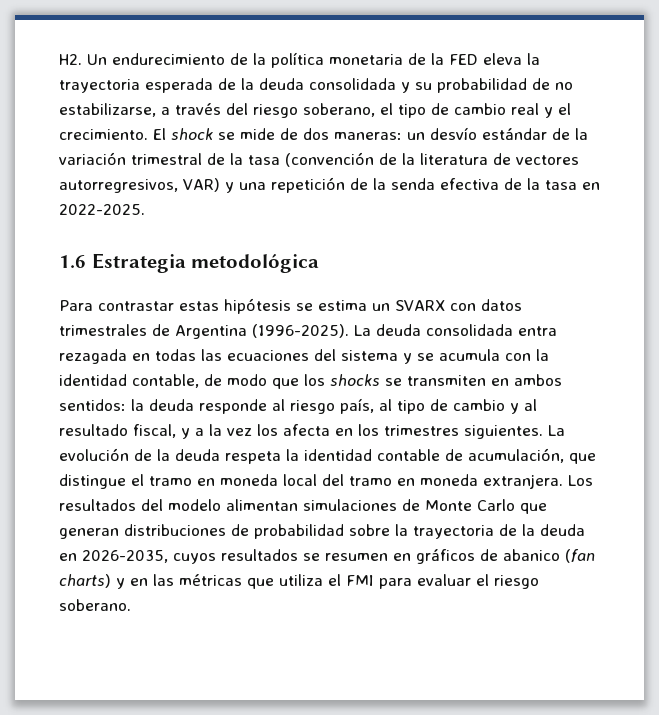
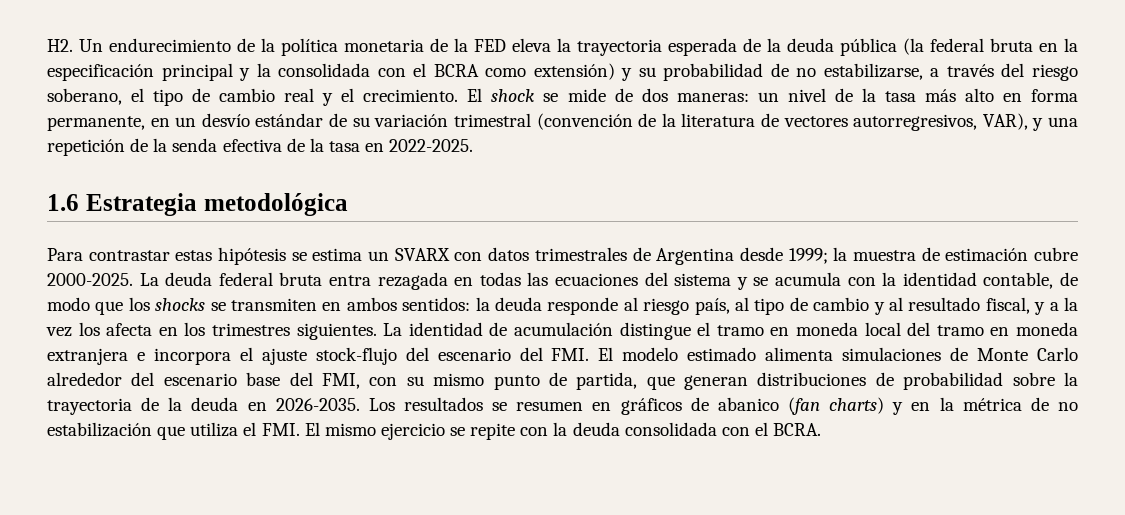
- H2. Un endurecimiento de la política monetaria de la FED eleva la trayectoria esperada de la deuda consolidada y su probabilidad de no estabilizarse, a través del riesgo soberano, el tipo de cambio real y el crecimiento.
+ H2. Un endurecimiento de la política monetaria de la FED eleva la trayectoria esperada de la deuda pública (la federal bruta en la especificación principal y la consolidada con el BCRA como extensión) y su probabilidad de no estabilizarse, a través del riesgo soberano, el tipo de cambio real y el crecimiento.
- El shock se mide de dos maneras: un desvío estándar de la variación trimestral de la tasa (convención de la literatura de vectores autorregresivos, VAR) y una repetición de la senda efectiva de la tasa en 2022-2025.
+ El shock se mide de dos maneras: un nivel de la tasa más alto en forma permanente, en un desvío estándar de su variación trimestral (convención de la literatura de vectores autorregresivos, VAR), y una repetición de la senda efectiva de la tasa en 2022-2025.
- Para contrastar estas hipótesis se estima un SVARX con datos trimestrales de Argentina (1996-2025). La deuda consolidada entra rezagada en todas las ecuaciones del sistema y se acumula con la identidad contable, de modo que los shocks se transmiten en ambos sentidos:
+ Para contrastar estas hipótesis se estima un SVARX con datos trimestrales de Argentina desde 1999; la muestra de estimación cubre 2000-2025. La deuda federal bruta entra rezagada en todas las ecuaciones del sistema y se acumula con la identidad contable, de modo que los shocks se transmiten en ambos sentidos:
- La evolución de la deuda respeta la identidad contable de acumulación, que distingue el tramo en moneda local del tramo en moneda extranjera. Los resultados del modelo alimentan simulaciones de Monte Carlo que generan distribuciones de probabilidad sobre la trayectoria de la deuda en 2026-2035, cuyos resultados se resumen en gráficos de abanico (fan charts) y en las métricas que utiliza el FMI para evaluar el riesgo soberano.
+ La identidad de acumulación distingue el tramo en moneda local del tramo en moneda extranjera e incorpora el ajuste stock-flujo del escenario del FMI. El modelo estimado alimenta simulaciones de Monte Carlo alrededor del escenario base del FMI, con su mismo punto de partida, que generan distribuciones de probabilidad sobre la trayectoria de la deuda en 2026-2035. Los resultados se resumen en gráficos de abanico (fan charts) y en la métrica de no estabilización que utiliza el FMI. El mismo ejercicio se repite con la deuda consolidada con el BCRA.

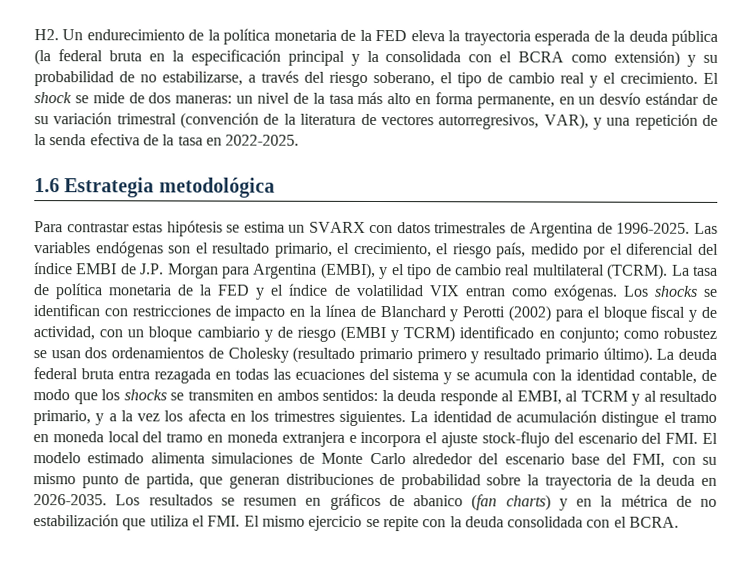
- Para contrastar estas hipótesis se estima un SVARX con datos trimestrales de Argentina desde 1999; la muestra de estimación cubre 2000-2025.
+ Para contrastar estas hipótesis se estima un SVARX con datos trimestrales de Argentina de 1996-2025. Las variables endógenas son el resultado primario, el crecimiento, el riesgo país, medido por el diferencial del índice EMBI de J.P. Morgan para Argentina (EMBI), y el tipo de cambio real multilateral (TCRM). La tasa de política monetaria de la FED y el índice de volatilidad VIX entran como exógenas. Los shocks se identifican con restricciones de impacto en la línea de Blanchard y Perotti (2002) para el bloque fiscal y de actividad, con un bloque cambiario y de riesgo (EMBI y TCRM) identificado en conjunto; como robustez se usan dos ordenamientos de Cholesky (resultado primario primero y resultado primario último).
- La deuda federal bruta entra rezagada en todas las ecuaciones del sistema y se acumula con la identidad contable, de modo que los shocks se transmiten en ambos sentidos: la deuda responde al riesgo país, al tipo de cambio y al resultado fiscal, y a la vez los afecta en los trimestres siguientes.
+ La deuda federal bruta entra rezagada en todas las ecuaciones del sistema y se acumula con la identidad contable, de modo que los shocks se transmiten en ambos sentidos: la deuda responde al EMBI, al TCRM y al resultado primario, y a la vez los afecta en los trimestres siguientes.

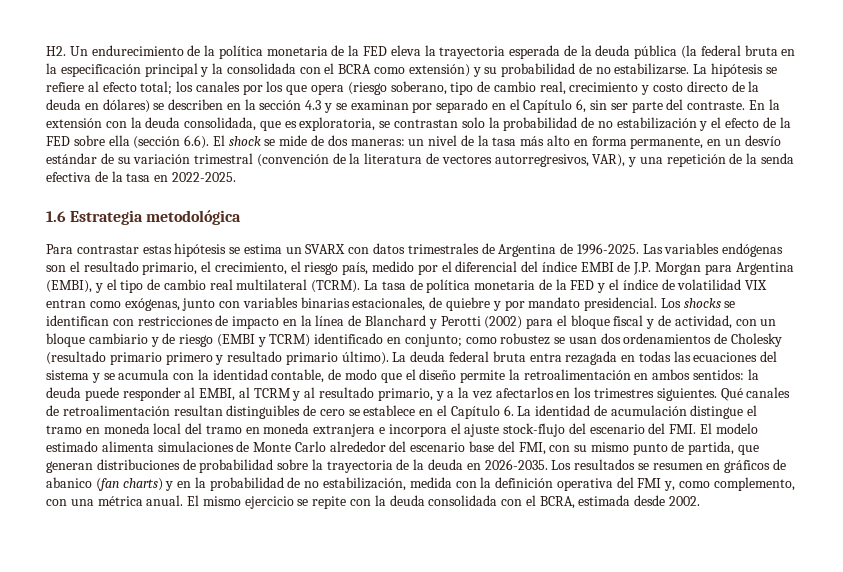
- H2. Un endurecimiento de la política monetaria de la FED eleva la trayectoria esperada de la deuda pública (la federal bruta en la especificación principal y la consolidada con el BCRA como extensión) y su probabilidad de no estabilizarse, a través del riesgo soberano, el tipo de cambio real y el crecimiento. El shock se mide de dos maneras:
+ H2. Un endurecimiento de la política monetaria de la FED eleva la trayectoria esperada de la deuda pública (la federal bruta en la especificación principal y la consolidada con el BCRA como extensión) y su probabilidad de no estabilizarse. La hipótesis se refiere al efecto total; los canales por los que opera (riesgo soberano, tipo de cambio real, crecimiento y costo directo de la deuda en dólares) se describen en la sección 4.3 y se examinan por separado en el Capítulo 6, sin ser parte del contraste. En la extensión con la deuda consolidada, que es exploratoria, se contrastan solo la probabilidad de no estabilización y el efecto de la FED sobre ella (sección 6.6). El shock se mide de dos maneras:
- La tasa de política monetaria de la FED y el índice de volatilidad VIX entran como exógenas.
+ La tasa de política monetaria de la FED y el índice de volatilidad VIX entran como exógenas, junto con variables binarias estacionales, de quiebre y por mandato presidencial.
- La deuda federal bruta entra rezagada en todas las ecuaciones del sistema y se acumula con la identidad contable, de modo que los shocks se transmiten en ambos sentidos: la deuda responde al EMBI, al TCRM y al resultado primario, y a la vez los afecta en los trimestres siguientes.
+ La deuda federal bruta entra rezagada en todas las ecuaciones del sistema y se acumula con la identidad contable, de modo que el diseño permite la retroalimentación en ambos sentidos: la deuda puede responder al EMBI, al TCRM y al resultado primario, y a la vez afectarlos en los trimestres siguientes.
- La identidad de acumulación distingue el tramo en moneda local del tramo en moneda extranjera e incorpora el ajuste stock-flujo del escenario del FMI. El modelo estimado alimenta simulaciones de Monte Carlo alrededor del escenario base del FMI, con su mismo punto de partida, que generan distribuciones de probabilidad sobre la trayectoria de la deuda en 2026-2035.
+ Qué canales de retroalimentación resultan distinguibles de cero se establece en el Capítulo 6. La identidad de acumulación distingue el tramo en moneda local del tramo en moneda extranjera e incorpora el ajuste stock-flujo del escenario del FMI. El modelo estimado alimenta simulaciones de Monte Carlo alrededor del escenario base del FMI, con su mismo punto de partida, que generan distribuciones de probabilidad sobre la trayectoria de la deuda en 2026-2035.
- Los resultados se resumen en gráficos de abanico (fan charts) y en la métrica de no estabilización que utiliza el FMI. El mismo ejercicio se repite con la deuda consolidada con el BCRA.
+ Los resultados se resumen en gráficos de abanico (fan charts) y en la probabilidad de no estabilización, medida con la definición operativa del FMI y, como complemento, con una métrica anual. El mismo ejercicio se repite con la deuda consolidada con el BCRA, estimada desde 2002.

